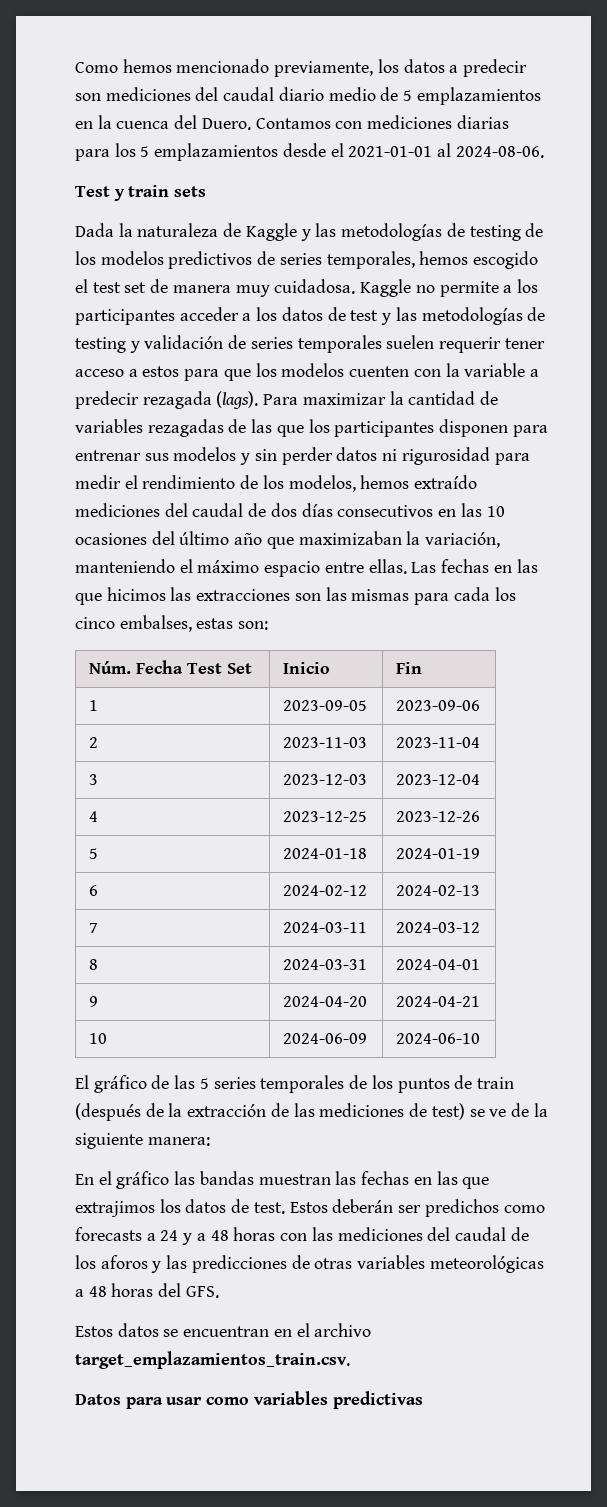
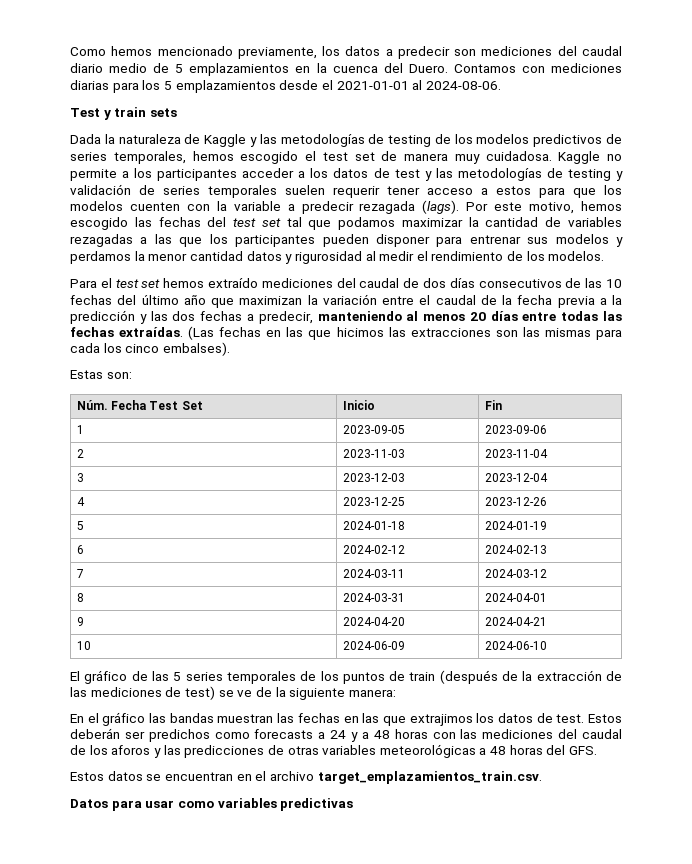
- Para maximizar la cantidad de variables rezagadas de las que los participantes disponen para entrenar sus modelos y sin perder datos ni rigurosidad para medir el rendimiento de los modelos, hemos extraído mediciones del caudal de dos días consecutivos en las 10 ocasiones del último año que maximizaban la variación, manteniendo el máximo espacio entre ellas. Las fechas en las que hicimos las extracciones son las mismas para cada los cinco embalses, estas son:
+ Por este motivo, hemos escogido las fechas del test set tal que podamos maximizar la cantidad de variables rezagadas a las que los participantes pueden disponer para entrenar sus modelos y perdamos la menor cantidad datos y rigurosidad al medir el rendimiento de los modelos.
+ Para el test set hemos extraído mediciones del caudal de dos días consecutivos de las 10 fechas del último año que maximizan la variación entre el caudal de la fecha previa a la predicción y las dos fechas a predecir, manteniendo al menos 20 días entre todas las fechas extraídas. (Las fechas en las que hicimos las extracciones son las mismas para cada los cinco embalses).
+ Estas son:

